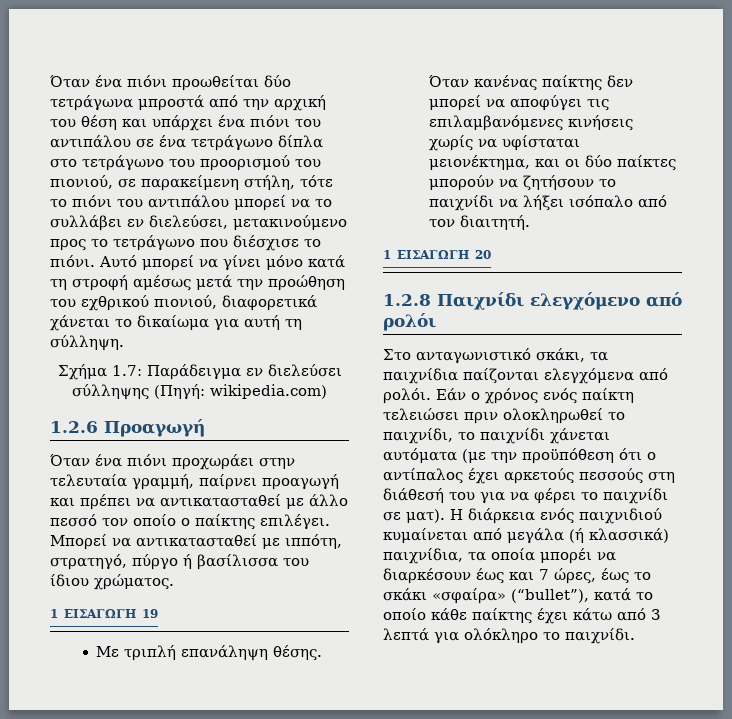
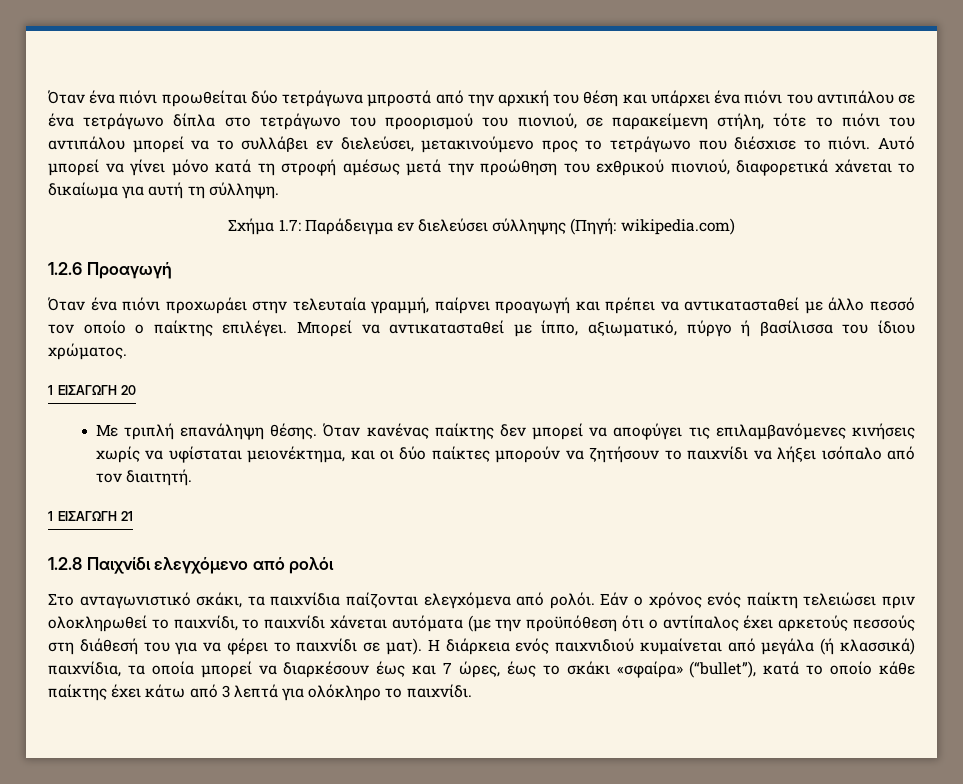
- Μπορεί να αντικατασταθεί με ιππότη, στρατηγό, πύργο ή βασίλισσα του ίδιου χρώματος.
+ Μπορεί να αντικατασταθεί με ίππο, αξιωματικό, πύργο ή βασίλισσα του ίδιου χρώματος.
- 1 ΕΙΣΑΓΩΓΗ 19
+ 1 ΕΙΣΑΓΩΓΗ 20
- 1 ΕΙΣΑΓΩΓΗ 20
+ 1 ΕΙΣΑΓΩΓΗ 21
- Η διάρκεια ενός παιχνιδιού κυμαίνεται από μεγάλα (ή κλασσικά) παιχνίδια, τα οποία μπορέι να διαρκέσουν έως και 7 ώρες, έως το σκάκι «σφαίρα» (“bullet”), κατά το οποίο κάθε παίκτης έχει κάτω από 3 λεπτά για ολόκληρο το παιχνίδι.
+ Η διάρκεια ενός παιχνιδιού κυμαίνεται από μεγάλα (ή κλασσικά) παιχνίδια, τα οποία μπορεί να διαρκέσουν έως και 7 ώρες, έως το σκάκι «σφαίρα» (“bullet”), κατά το οποίο κάθε παίκτης έχει κάτω από 3 λεπτά για ολόκληρο το παιχνίδι.

